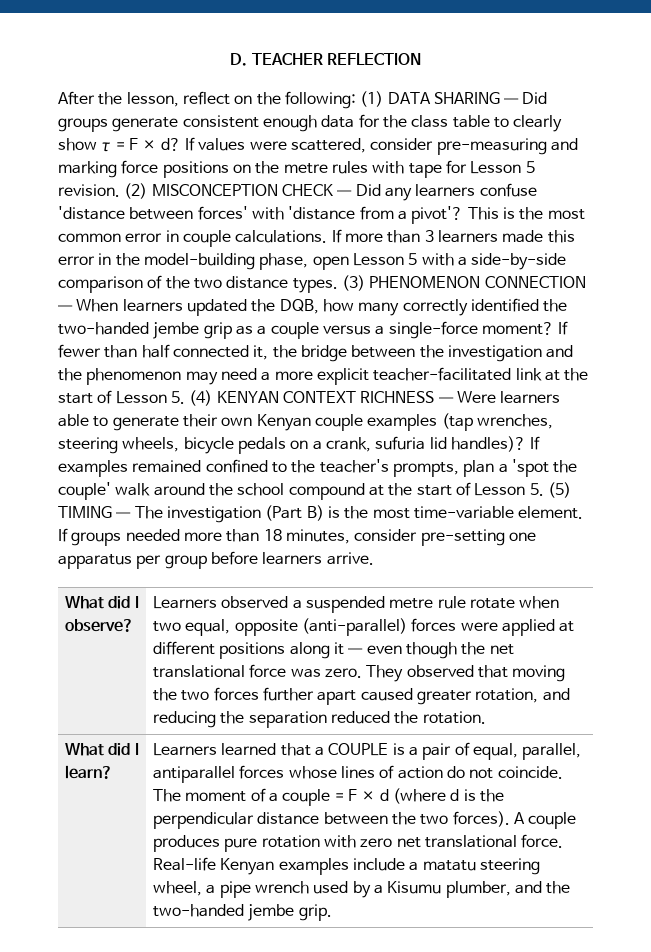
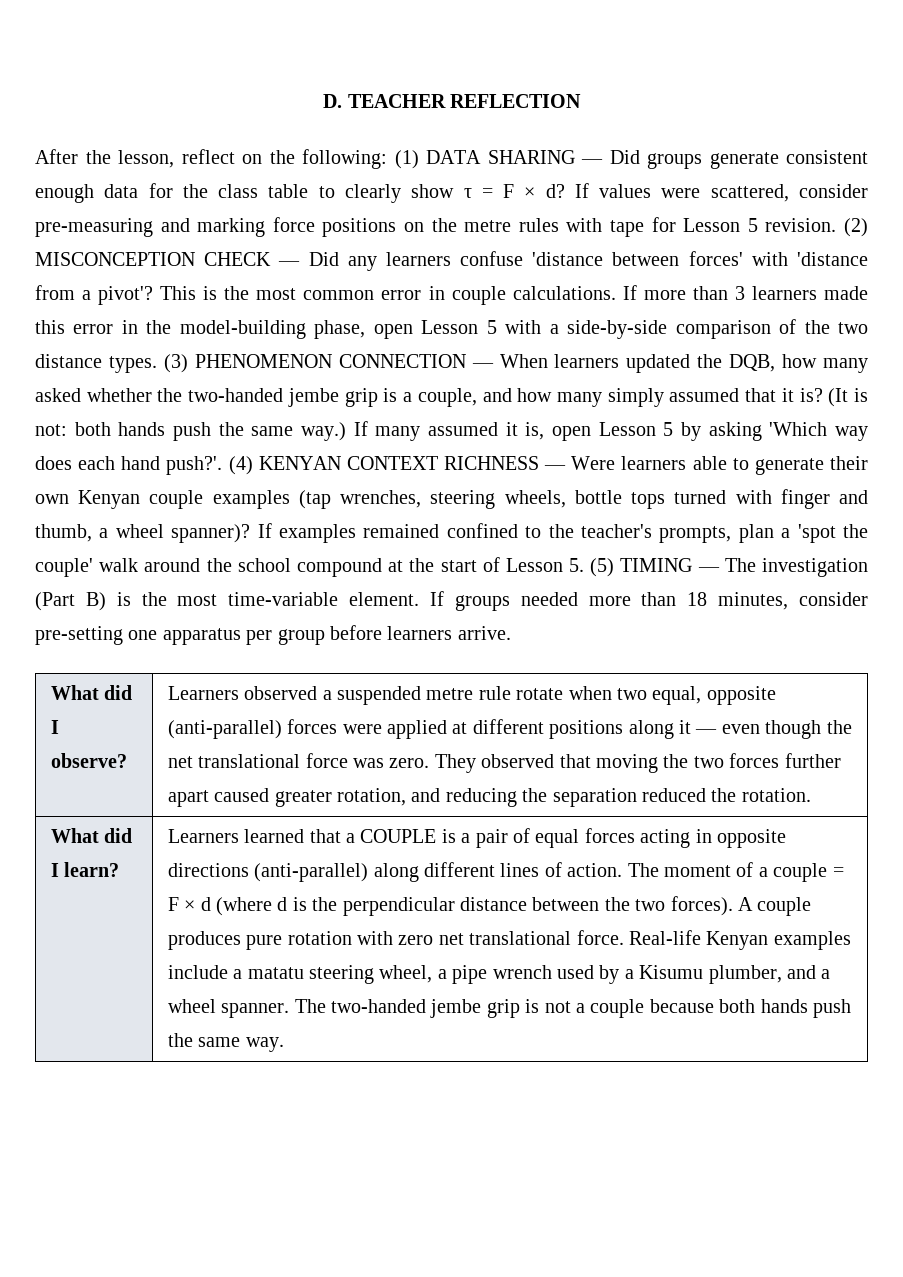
- (3) PHENOMENON CONNECTION — When learners updated the DQB, how many correctly identified the two-handed jembe grip as a couple versus a single-force moment? If fewer than half connected it, the bridge between the investigation and the phenomenon may need a more explicit teacher-facilitated link at the start of Lesson 5. (4) KENYAN CONTEXT RICHNESS — Were learners able to generate their own Kenyan couple examples (tap wrenches, steering wheels, bicycle pedals on a crank, sufuria lid handles)?
+ (3) PHENOMENON CONNECTION — When learners updated the DQB, how many asked whether the two-handed jembe grip is a couple, and how many simply assumed that it is? (It is not: both hands push the same way.) If many assumed it is, open Lesson 5 by asking 'Which way does each hand push?'. (4) KENYAN CONTEXT RICHNESS — Were learners able to generate their own Kenyan couple examples (tap wrenches, steering wheels, bottle tops turned with finger and thumb, a wheel spanner)?
- Learners learned that a COUPLE is a pair of equal, parallel, antiparallel forces whose lines of action do not coincide.
+ Learners learned that a COUPLE is a pair of equal forces acting in opposite directions (anti-parallel) along different lines of action.
- Real-life Kenyan examples include a matatu steering wheel, a pipe wrench used by a Kisumu plumber, and the two-handed jembe grip.
+ Real-life Kenyan examples include a matatu steering wheel, a pipe wrench used by a Kisumu plumber, and a wheel spanner. The two-handed jembe grip is not a couple because both hands push the same way.

